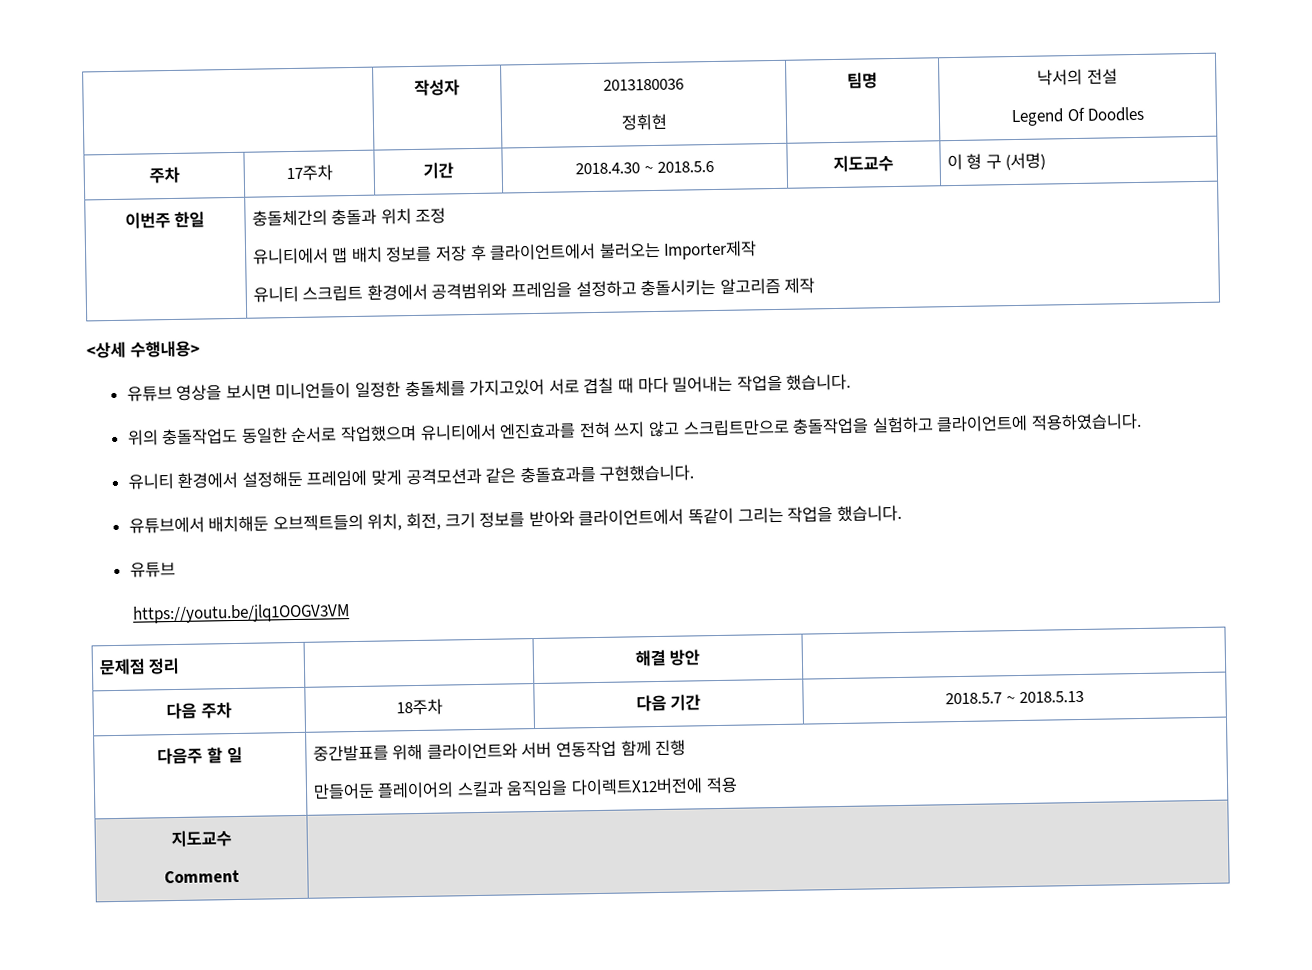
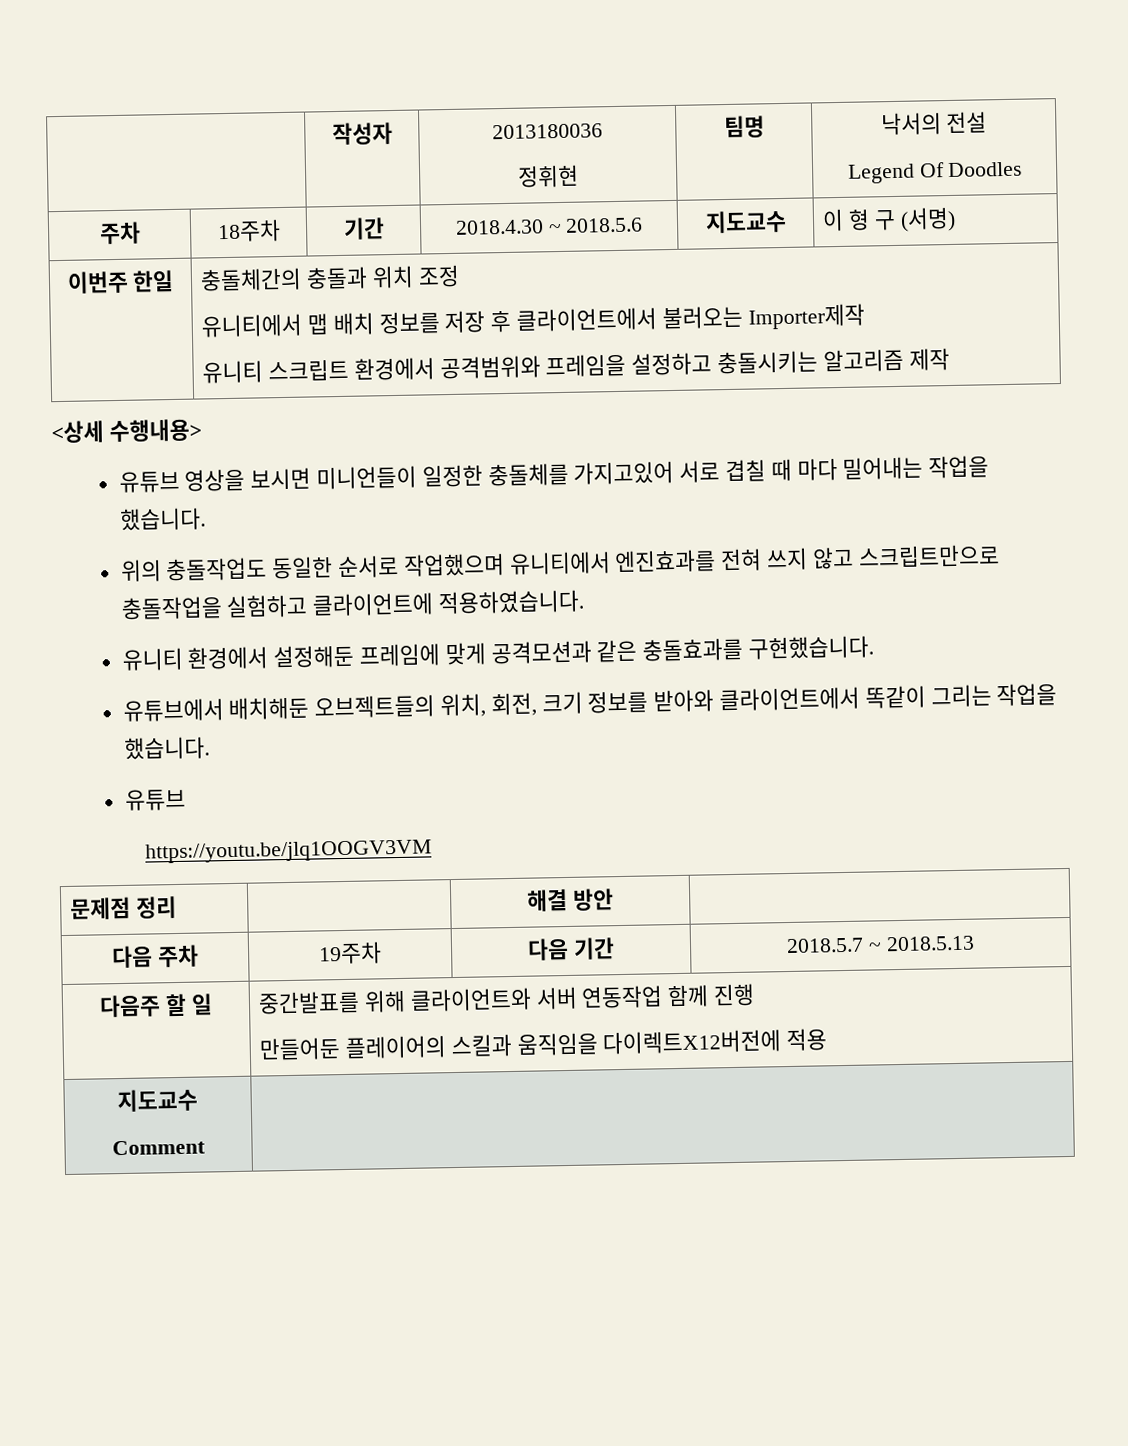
- 주차 | 17주차 | 기간 | 2018.4.30 ~ 2018.5.6 | 지도교수 | 이 형 구 (서명)
+ 주차 | 18주차 | 기간 | 2018.4.30 ~ 2018.5.6 | 지도교수 | 이 형 구 (서명)
- 다음 주차 | 18주차 | 다음 기간 | 2018.5.7 ~ 2018.5.13
+ 다음 주차 | 19주차 | 다음 기간 | 2018.5.7 ~ 2018.5.13

